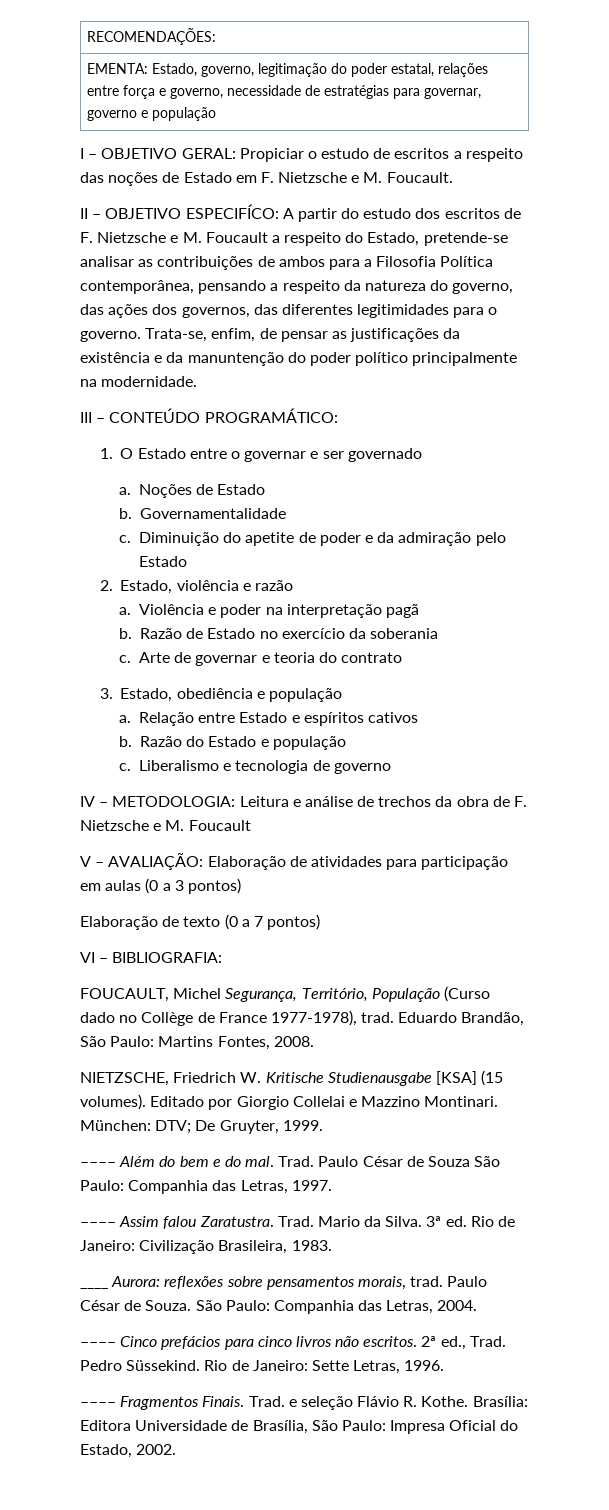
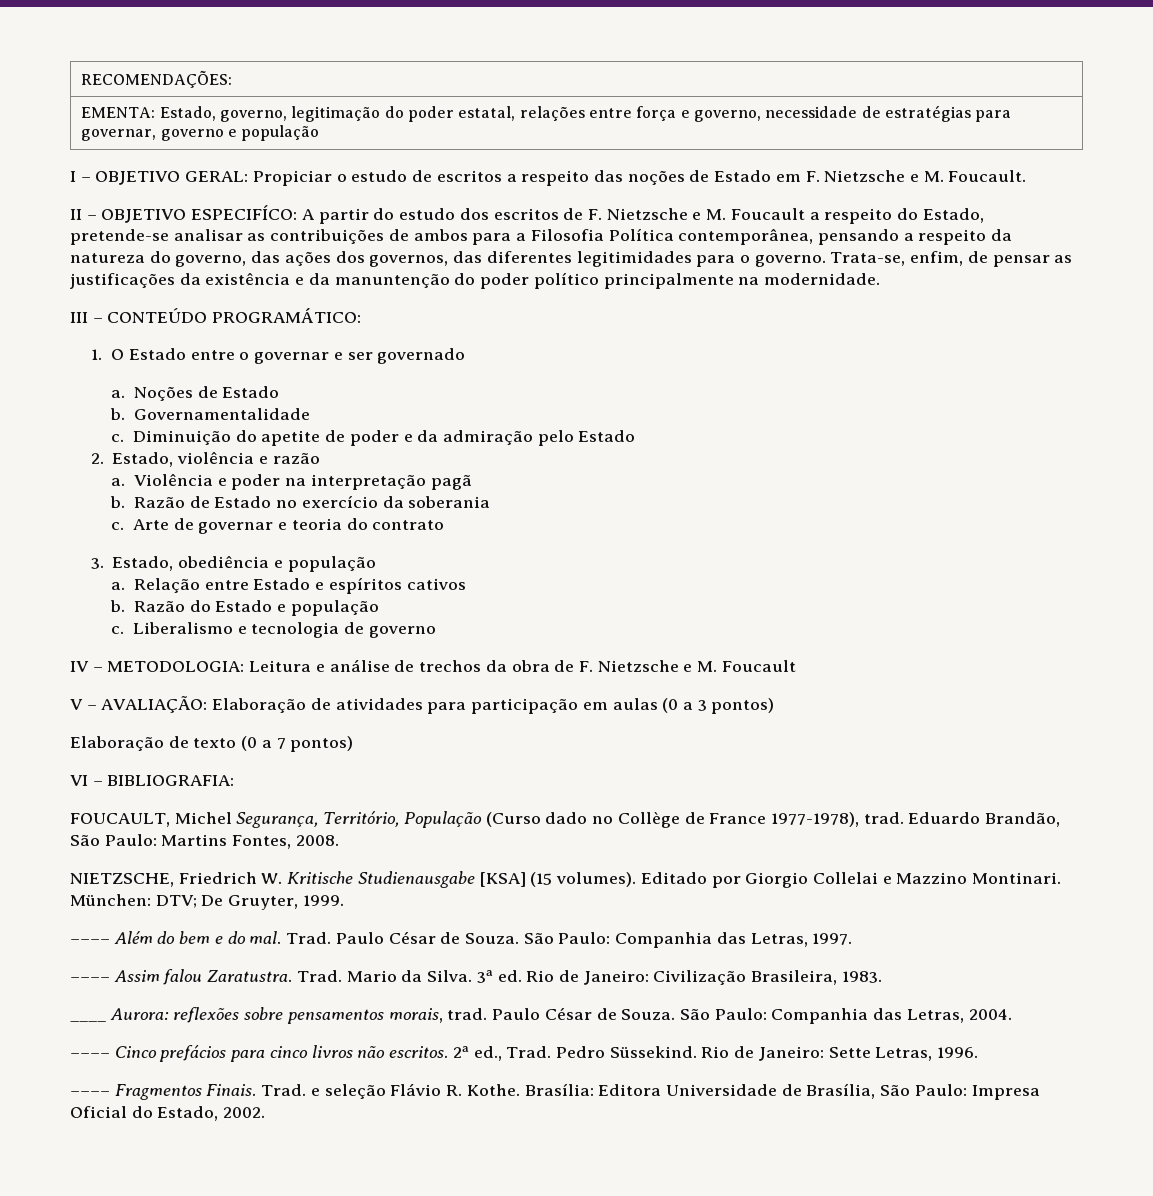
- Paulo César de Souza São Paulo: Companhia das Letras, 1997.
+ Paulo César de Souza. São Paulo: Companhia das Letras, 1997.

